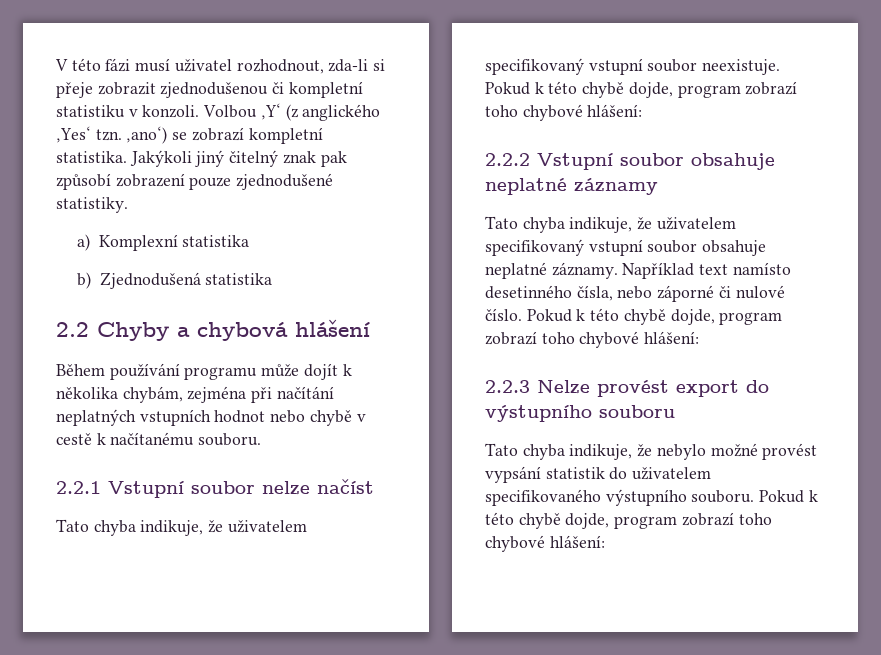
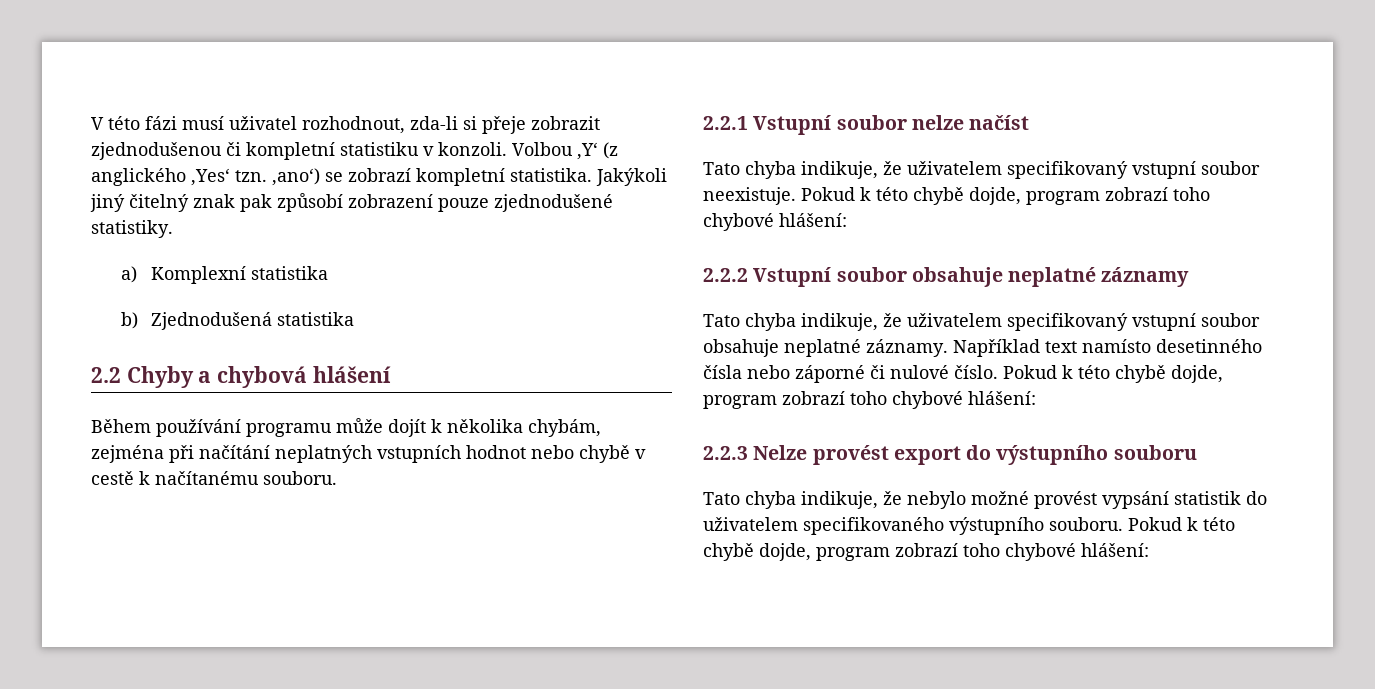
- Například text namísto desetinného čísla, nebo záporné či nulové číslo.
+ Například text namísto desetinného čísla nebo záporné či nulové číslo.

